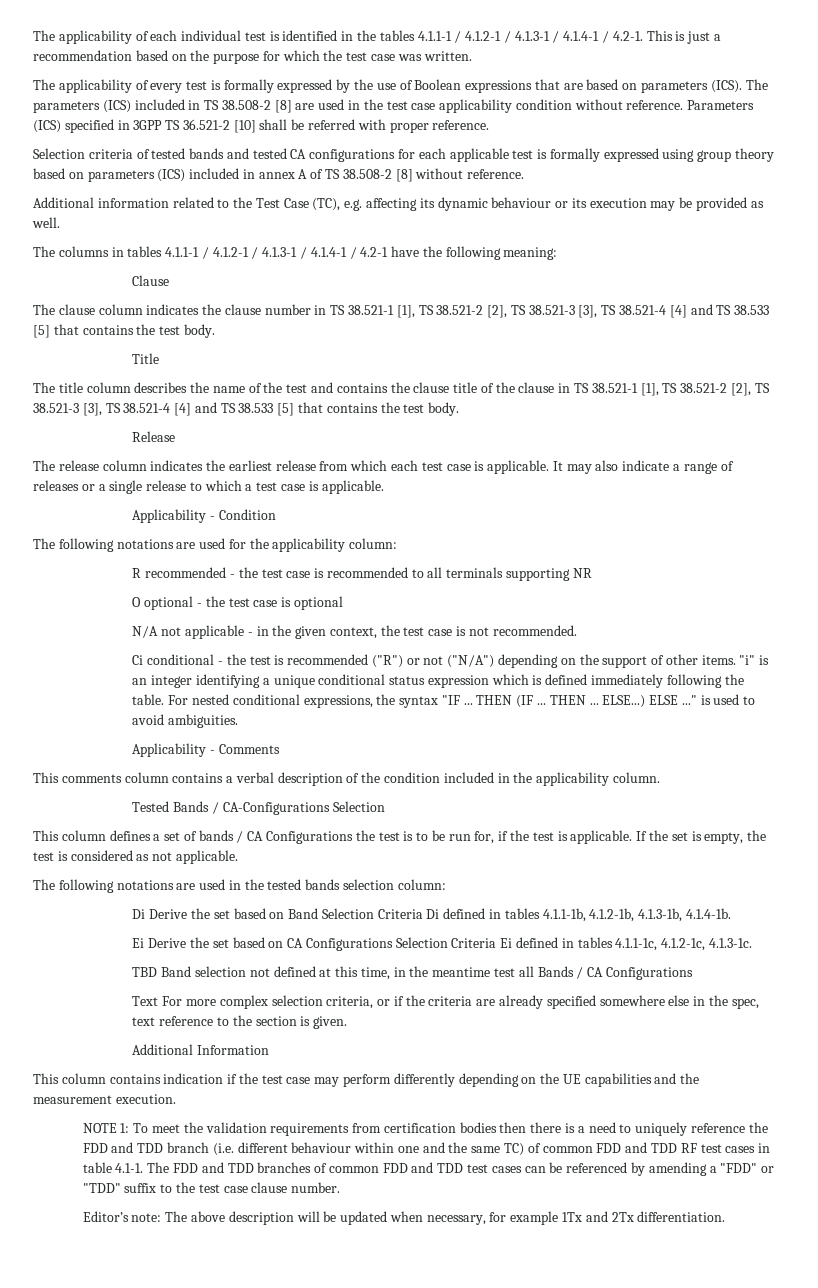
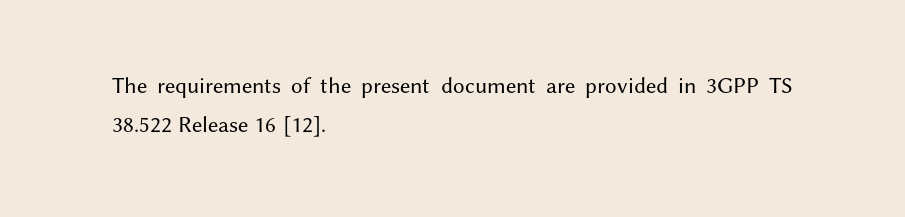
- The applicability of each individual test is identified in the tables 4.1.1-1 / 4.1.2-1 / 4.1.3-1 / 4.1.4-1 / 4.2-1. This is just a recommendation based on the purpose for which the test case was written.
- The applicability of every test is formally expressed by the use of Boolean expressions that are based on parameters (ICS). The parameters (ICS) included in TS 38.508-2 [8] are used in the test case applicability condition without reference. Parameters (ICS) specified in 3GPP TS 36.521-2 [10] shall be referred with proper reference.
- Selection criteria of tested bands and tested CA configurations for each applicable test is formally expressed using group theory based on parameters (ICS) included in annex A of TS 38.508-2 [8] without reference.
- Additional information related to the Test Case (TC), e.g. affecting its dynamic behaviour or its execution may be provided as well.
- The columns in tables 4.1.1-1 / 4.1.2-1 / 4.1.3-1 / 4.1.4-1 / 4.2-1 have the following meaning:
- Clause
- The clause column indicates the clause number in TS 38.521-1 [1], TS 38.521-2 [2], TS 38.521-3 [3], TS 38.521-4 [4] and TS 38.533 [5] that contains the test body.
- Title
- The title column describes the name of the test and contains the clause title of the clause in TS 38.521-1 [1], TS 38.521-2 [2], TS 38.521-3 [3], TS 38.521-4 [4] and TS 38.533 [5] that contains the test body.
- Release
- The release column indicates the earliest release from which each test case is applicable. It may also indicate a range of releases or a single release to which a test case is applicable.
- Applicability - Condition
- The following notations are used for the applicability column:
- R recommended - the test case is recommended to all terminals supporting NR
- O optional - the test case is optional
- N/A not applicable - in the given context, the test case is not recommended.
- Ci conditional - the test is recommended ("R") or not ("N/A") depending on the support of other items. "i" is an integer identifying a unique conditional status expression which is defined immediately following the table. For nested conditional expressions, the syntax "IF ... THEN (IF ... THEN ... ELSE...) ELSE ..." is used to avoid ambiguities.
- Applicability - Comments
- This comments column contains a verbal description of the condition included in the applicability column.
- Tested Bands / CA-Configurations Selection
- This column defines a set of bands / CA Configurations the test is to be run for, if the test is applicable. If the set is empty, the test is considered as not applicable.
- The following notations are used in the tested bands selection column:
- Di Derive the set based on Band Selection Criteria Di defined in tables 4.1.1-1b, 4.1.2-1b, 4.1.3-1b, 4.1.4-1b.
- Ei Derive the set based on CA Configurations Selection Criteria Ei defined in tables 4.1.1-1c, 4.1.2-1c, 4.1.3-1c.
- TBD Band selection not defined at this time, in the meantime test all Bands / CA Configurations
- Text For more complex selection criteria, or if the criteria are already specified somewhere else in the spec, text reference to the section is given.
- Additional Information
- This column contains indication if the test case may perform differently depending on the UE capabilities and the measurement execution.
- NOTE 1: To meet the validation requirements from certification bodies then there is a need to uniquely reference the FDD and TDD branch (i.e. different behaviour within one and the same TC) of common FDD and TDD RF test cases in table 4.1-1. The FDD and TDD branches of common FDD and TDD test cases can be referenced by amending a "FDD" or "TDD" suffix to the test case clause number.
- Editor’s note: The above description will be updated when necessary, for example 1Tx and 2Tx differentiation.
+ The requirements of the present document are provided in 3GPP TS 38.522 Release 16 [12].

